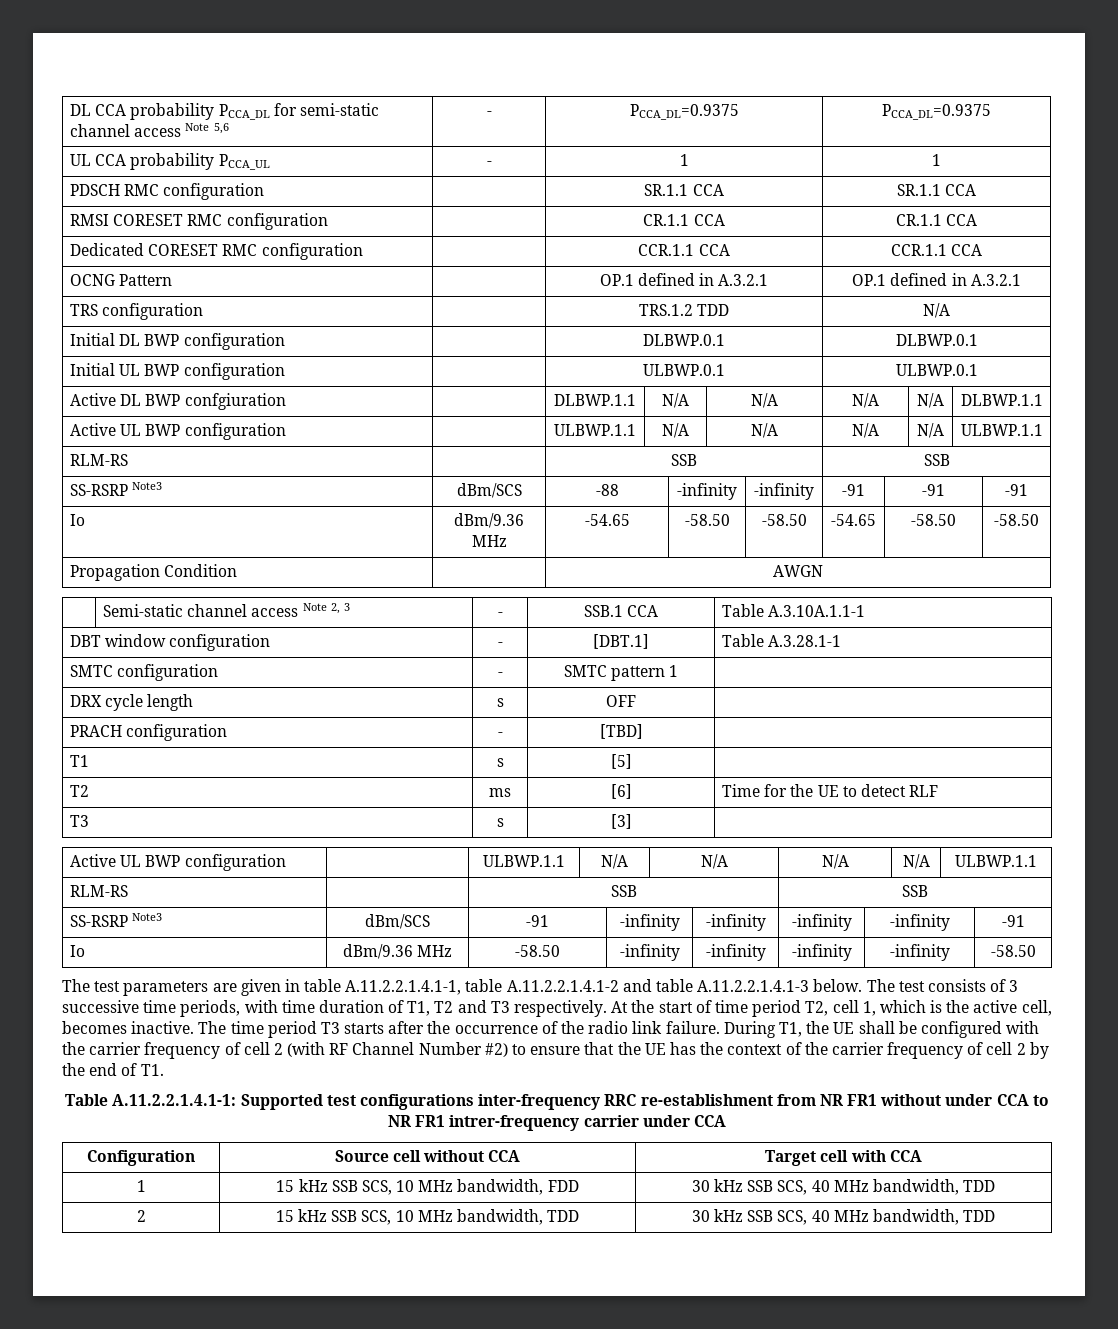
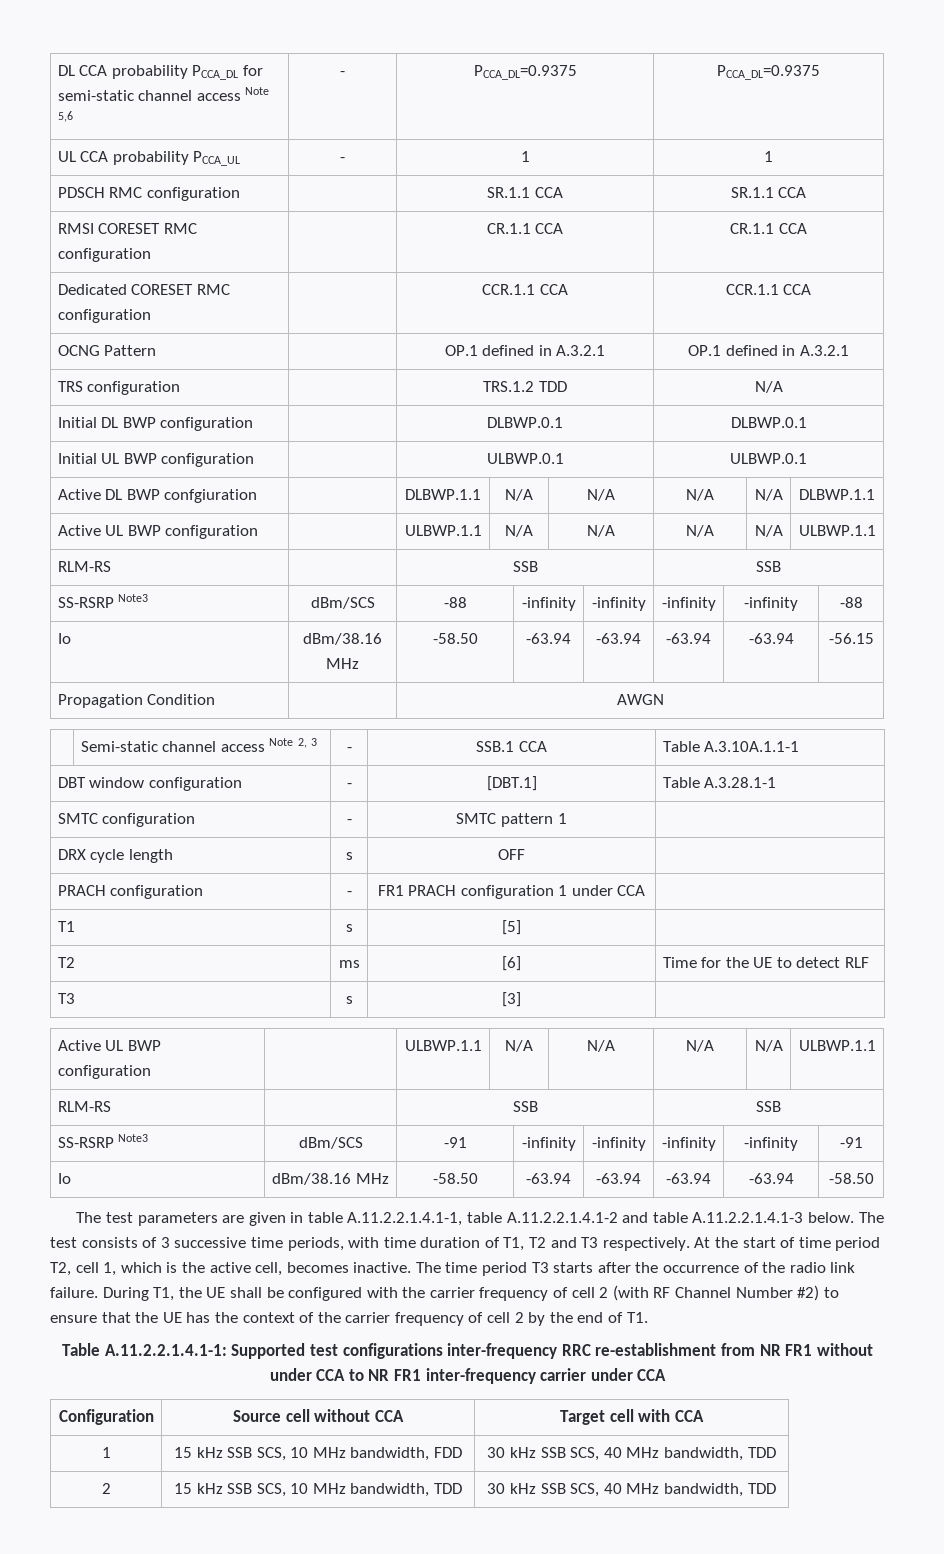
- SS-RSRP Note3 | dBm/SCS | -88 | -infinity | -infinity | -91 | -91 | -91
- Io | dBm/9.36 MHz | -54.65 | -58.50 | -58.50 | -54.65 | -58.50 | -58.50
+ SS-RSRP Note3 | dBm/SCS | -88 | -infinity | -infinity | -infinity | -infinity | -88
+ Io | dBm/38.16 MHz | -58.50 | -63.94 | -63.94 | -63.94 | -63.94 | -56.15
- PRACH configuration | - | [TBD] |
+ PRACH configuration | - | FR1 PRACH configuration 1 under CCA |
- Io | dBm/9.36 MHz | -58.50 | -infinity | -infinity | -infinity | -infinity | -58.50
+ Io | dBm/38.16 MHz | -58.50 | -63.94 | -63.94 | -63.94 | -63.94 | -58.50
- Table A.11.2.2.1.4.1-1: Supported test configurations inter-frequency RRC re-establishment from NR FR1 without under CCA to NR FR1 intrer-frequency carrier under CCA
+ Table A.11.2.2.1.4.1-1: Supported test configurations inter-frequency RRC re-establishment from NR FR1 without under CCA to NR FR1 inter-frequency carrier under CCA

